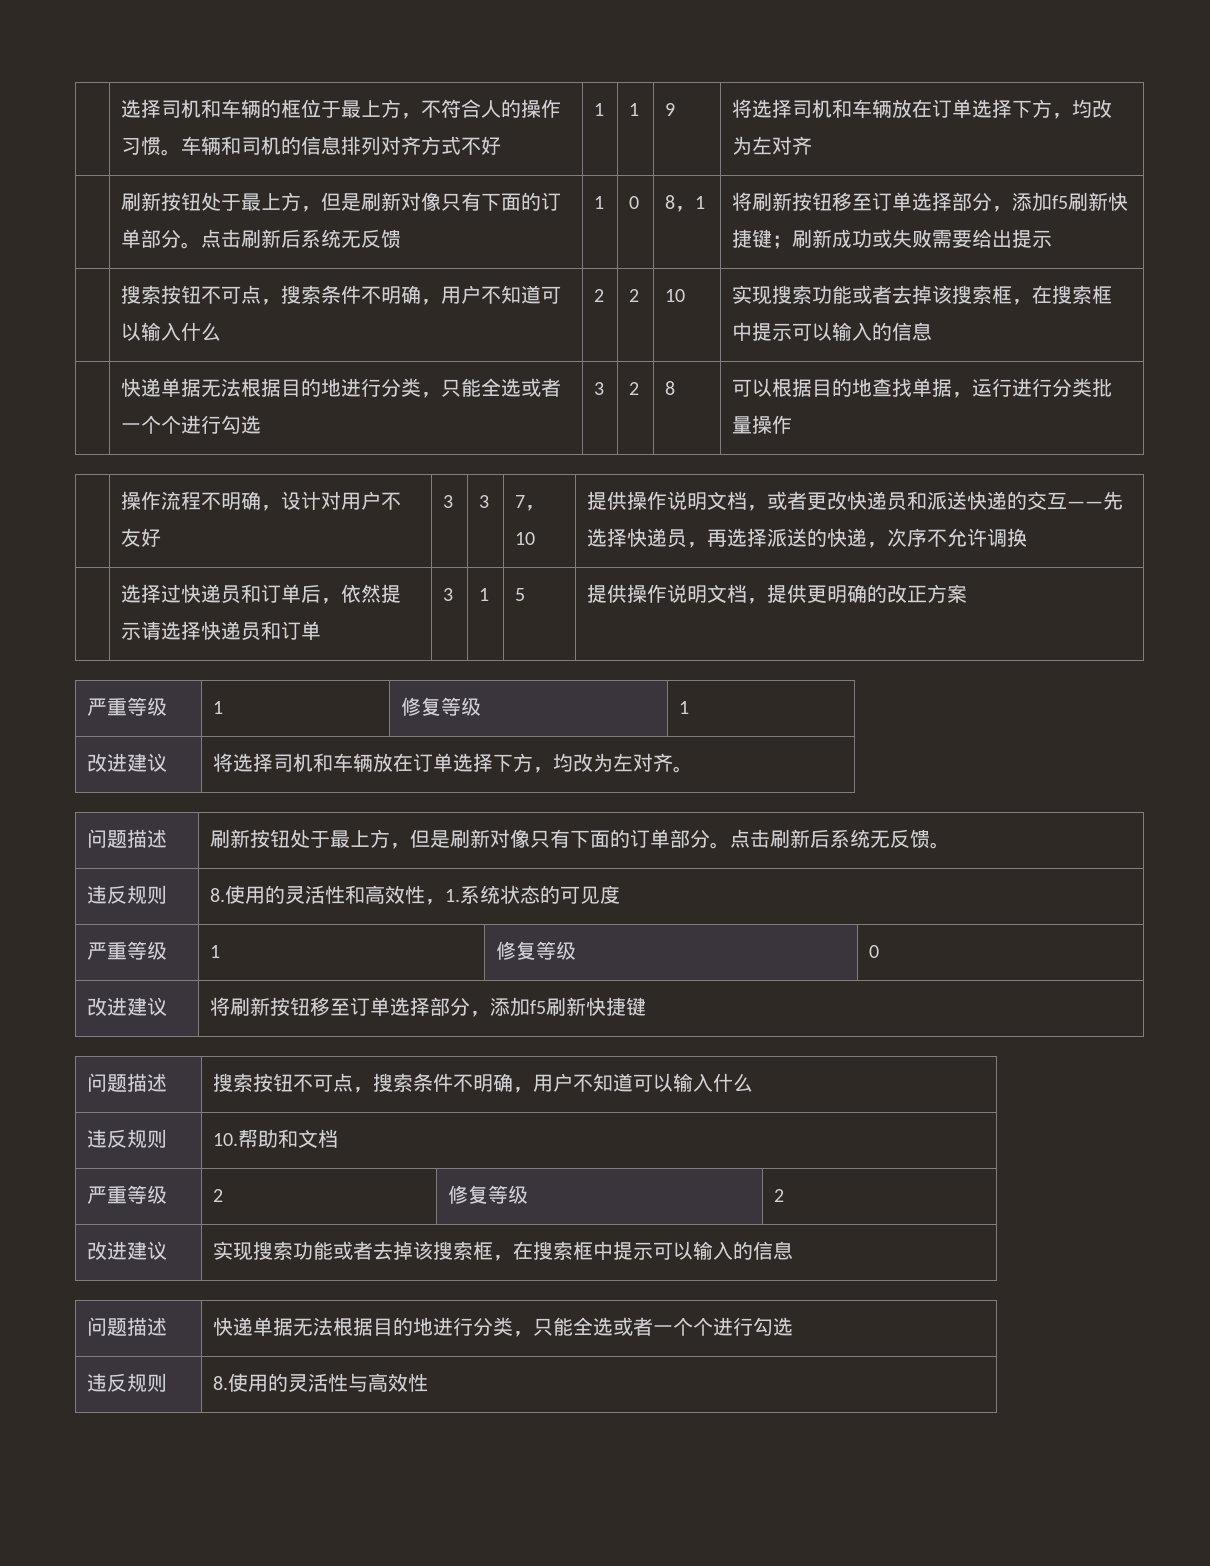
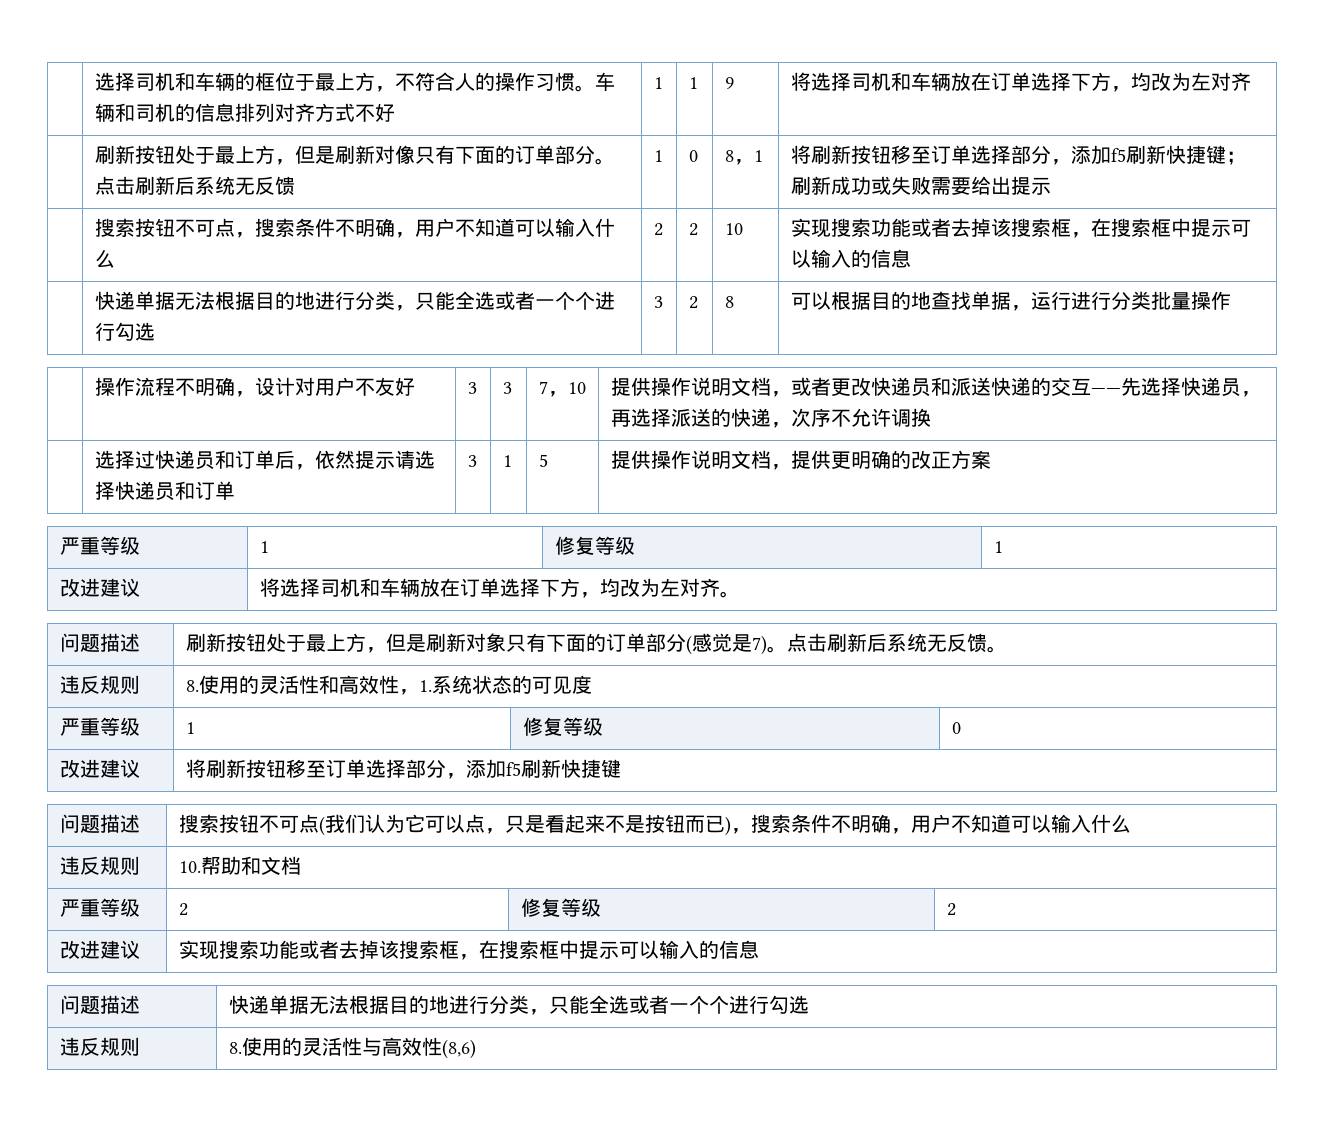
- 问题描述 | 刷新按钮处于最上方，但是刷新对像只有下面的订单部分。点击刷新后系统无反馈。
+ 问题描述 | 刷新按钮处于最上方，但是刷新对象只有下面的订单部分(感觉是7)。点击刷新后系统无反馈。
- 问题描述 | 搜索按钮不可点，搜索条件不明确，用户不知道可以输入什么
+ 问题描述 | 搜索按钮不可点(我们认为它可以点，只是看起来不是按钮而已)，搜索条件不明确，用户不知道可以输入什么
- 违反规则 | 8.使用的灵活性与高效性
+ 违反规则 | 8.使用的灵活性与高效性(8,6)

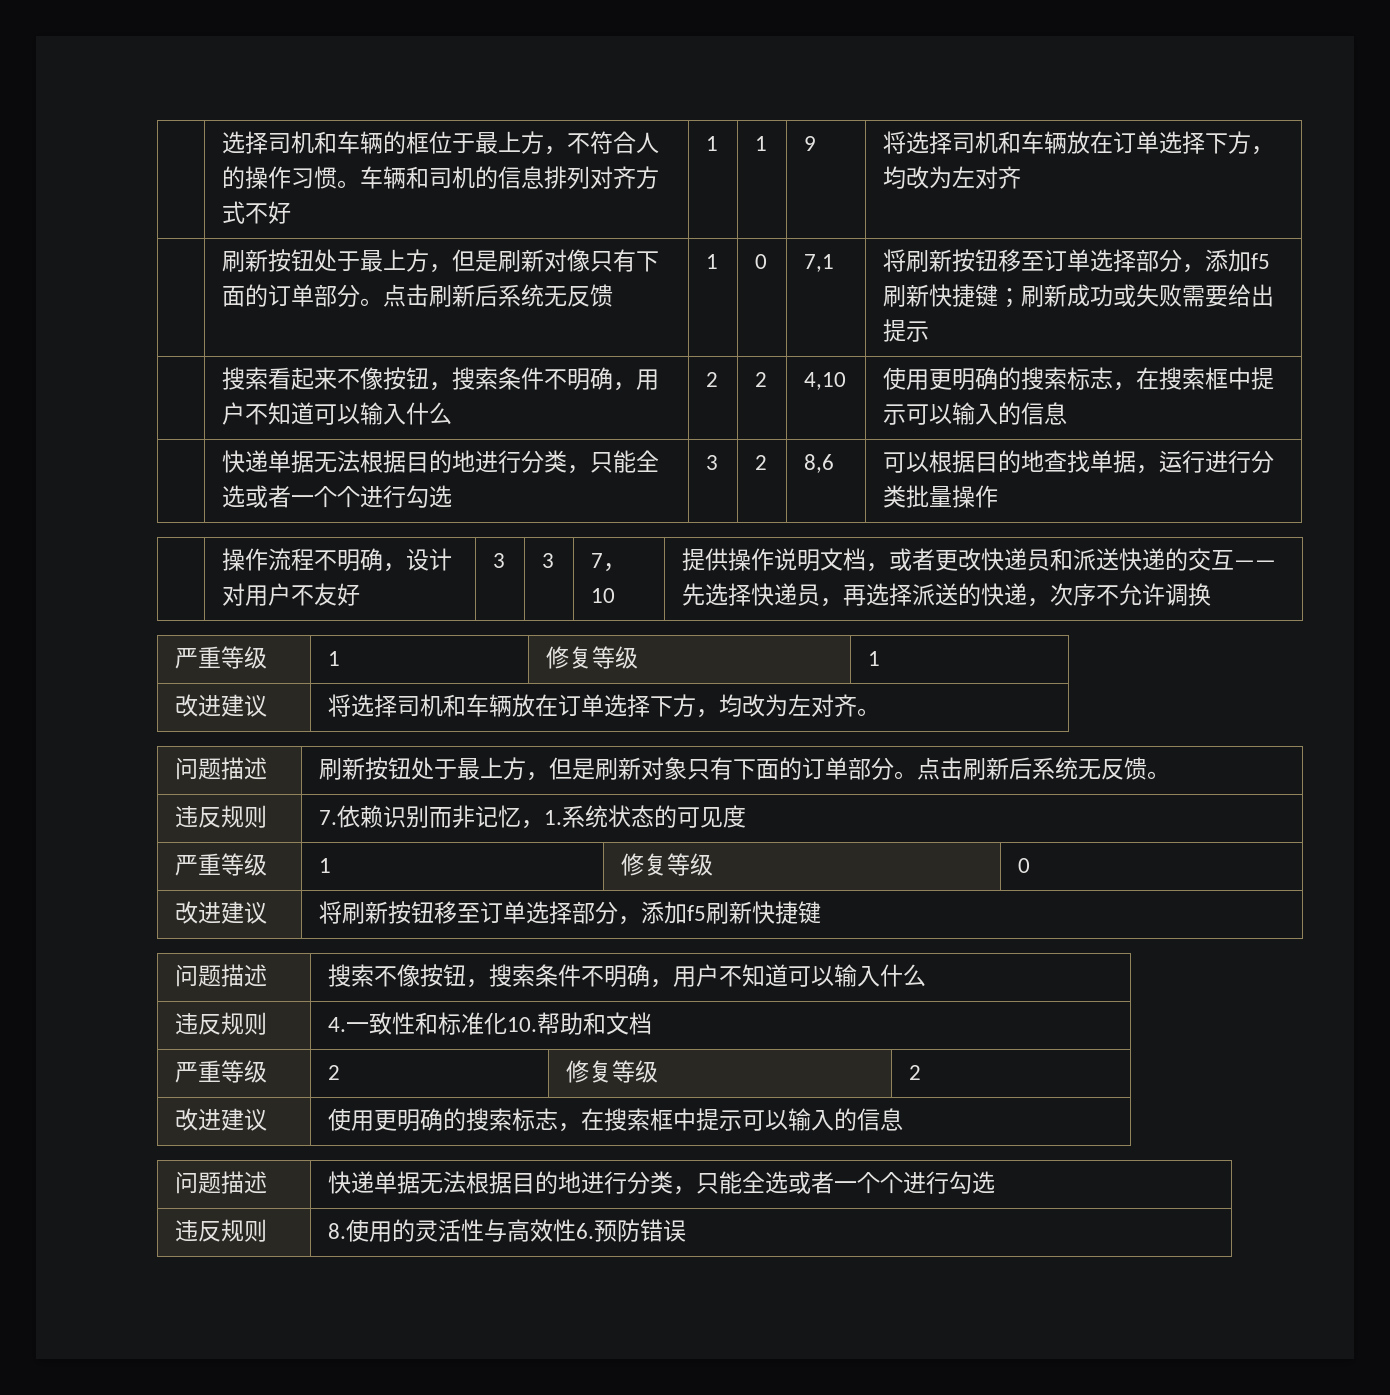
- 8，1
+ 7,1
- | 搜索按钮不可点，搜索条件不明确，用户不知道可以输入什么 | 2 | 2 | 10 | 实现搜索功能或者去掉该搜索框，在搜索框中提示可以输入的信息
+ | 搜索看起来不像按钮，搜索条件不明确，用户不知道可以输入什么 | 2 | 2 | 4,10 | 使用更明确的搜索标志，在搜索框中提示可以输入的信息
- | 快递单据无法根据目的地进行分类，只能全选或者一个个进行勾选 | 3 | 2 | 8 | 可以根据目的地查找单据，运行进行分类批量操作
+ | 快递单据无法根据目的地进行分类，只能全选或者一个个进行勾选 | 3 | 2 | 8,6 | 可以根据目的地查找单据，运行进行分类批量操作
- | 选择过快递员和订单后，依然提示请选择快递员和订单 | 3 | 1 | 5 | 提供操作说明文档，提供更明确的改正方案
- 问题描述 | 刷新按钮处于最上方，但是刷新对象只有下面的订单部分(感觉是7)。点击刷新后系统无反馈。
+ 问题描述 | 刷新按钮处于最上方，但是刷新对象只有下面的订单部分。点击刷新后系统无反馈。
- 违反规则 | 8.使用的灵活性和高效性，1.系统状态的可见度
+ 违反规则 | 7.依赖识别而非记忆，1.系统状态的可见度
- 问题描述 | 搜索按钮不可点(我们认为它可以点，只是看起来不是按钮而已)，搜索条件不明确，用户不知道可以输入什么
+ 问题描述 | 搜索不像按钮，搜索条件不明确，用户不知道可以输入什么
- 违反规则 | 10.帮助和文档
+ 违反规则 | 4.一致性和标准化10.帮助和文档
- 改进建议 | 实现搜索功能或者去掉该搜索框，在搜索框中提示可以输入的信息
+ 改进建议 | 使用更明确的搜索标志，在搜索框中提示可以输入的信息
- 违反规则 | 8.使用的灵活性与高效性(8,6)
+ 违反规则 | 8.使用的灵活性与高效性6.预防错误

